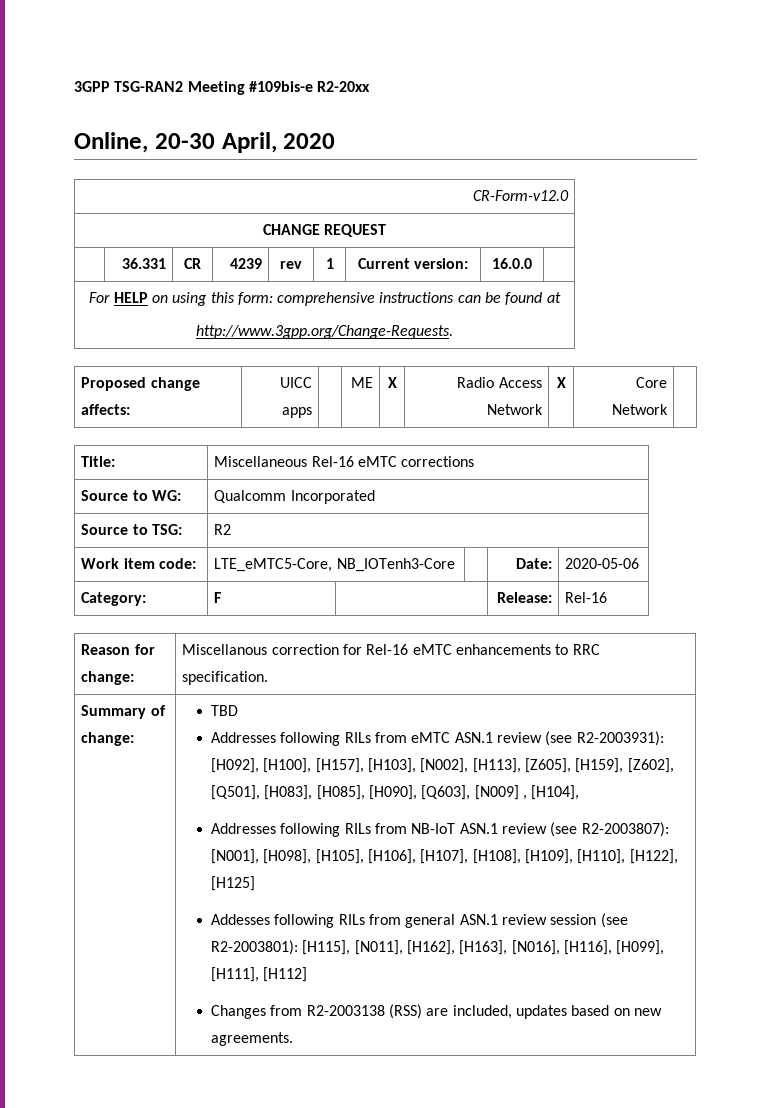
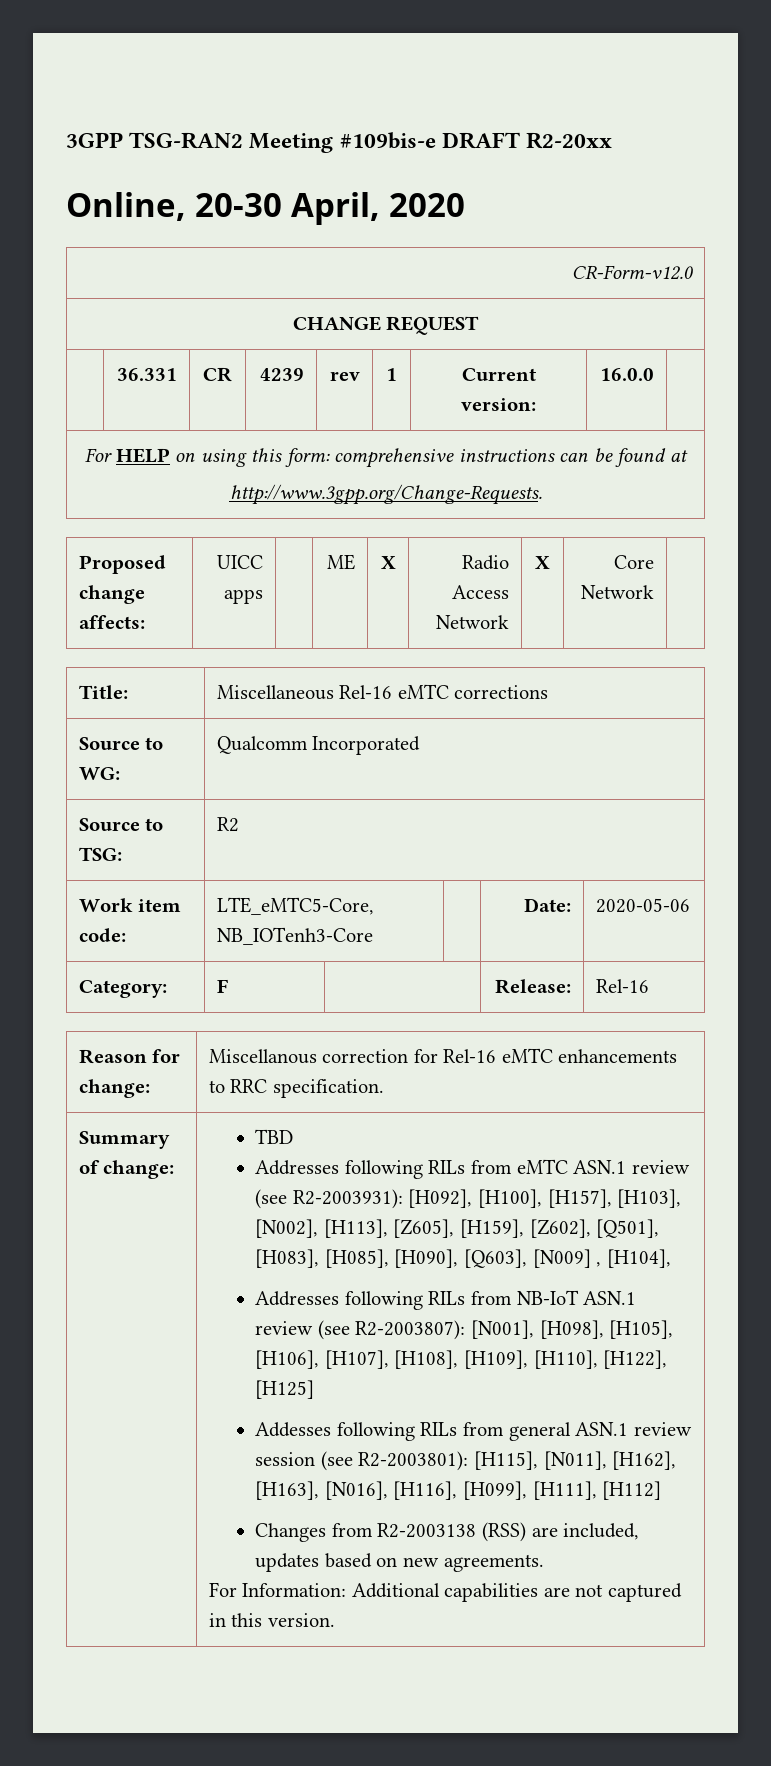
- 3GPP TSG-RAN2 Meeting #109bis-e R2-20xx
+ 3GPP TSG-RAN2 Meeting #109bis-e DRAFT R2-20xx
+ For Information: Additional capabilities are not captured in this version.

